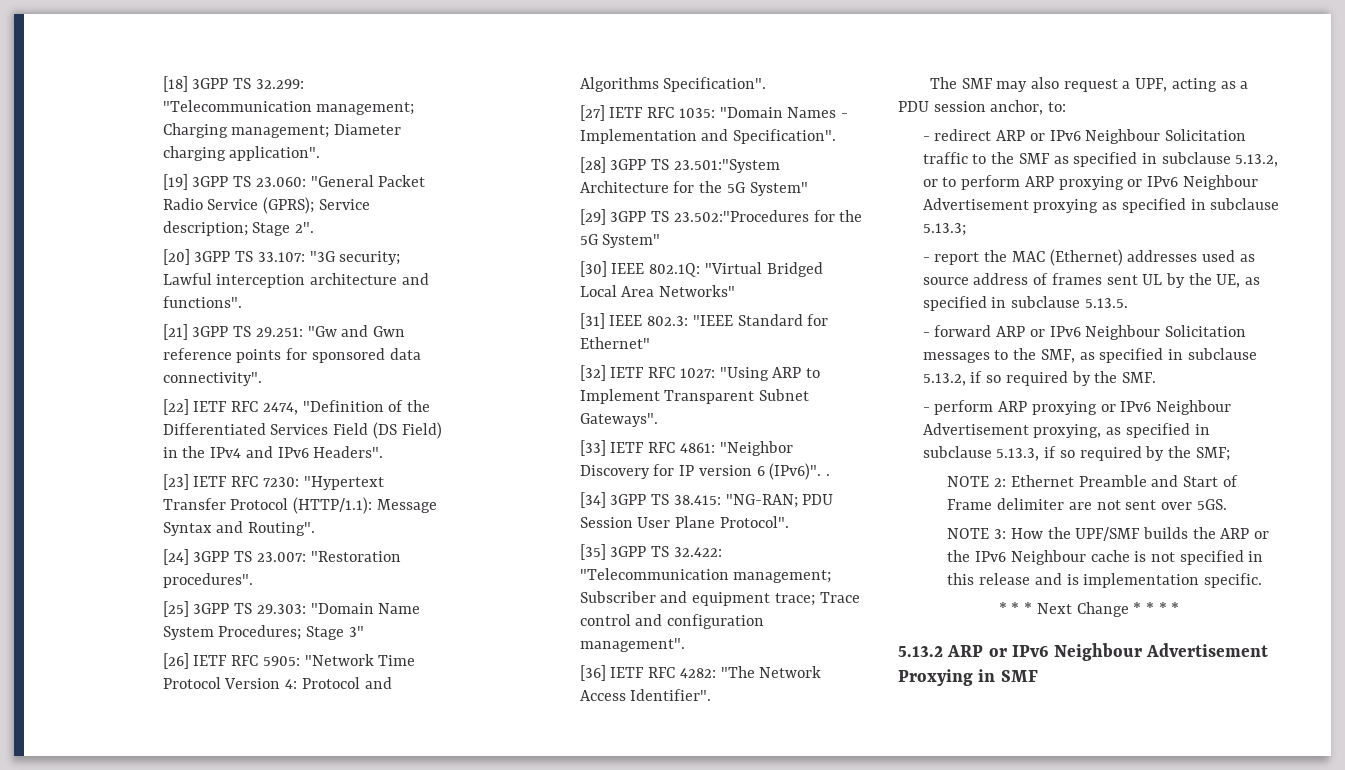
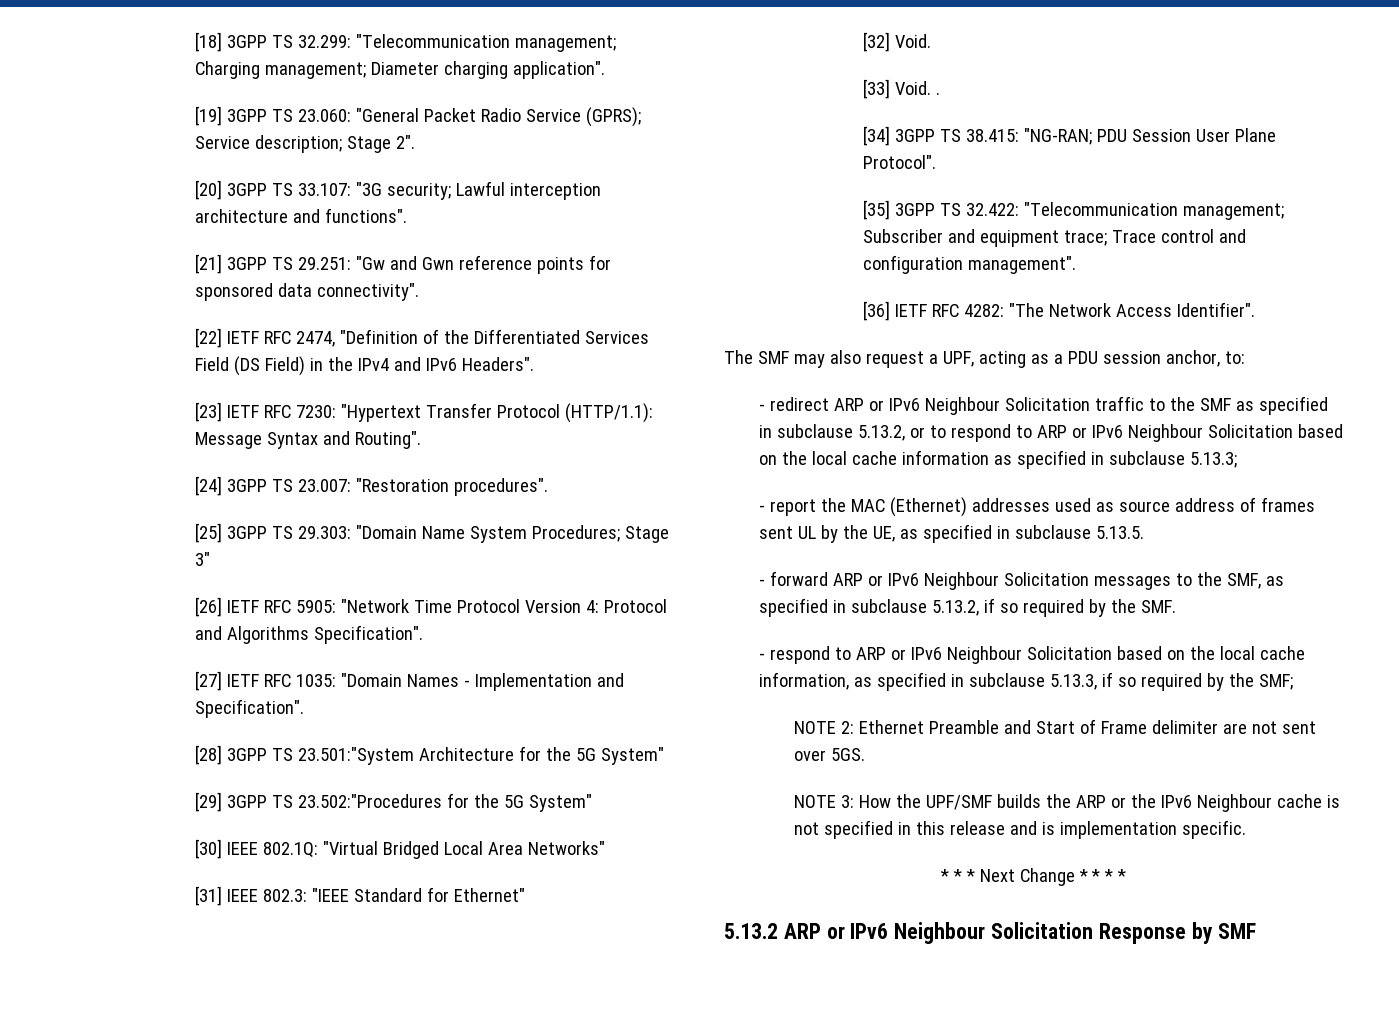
- [32] IETF RFC 1027: "Using ARP to Implement Transparent Subnet Gateways".
- [33] IETF RFC 4861: "Neighbor Discovery for IP version 6 (IPv6)". .
+ [32] Void.
+ [33] Void. .
- - redirect ARP or IPv6 Neighbour Solicitation traffic to the SMF as specified in subclause 5.13.2, or to perform ARP proxying or IPv6 Neighbour Advertisement proxying as specified in subclause 5.13.3;
+ - redirect ARP or IPv6 Neighbour Solicitation traffic to the SMF as specified in subclause 5.13.2, or to respond to ARP or IPv6 Neighbour Solicitation based on the local cache information as specified in subclause 5.13.3;
- - perform ARP proxying or IPv6 Neighbour Advertisement proxying, as specified in subclause 5.13.3, if so required by the SMF;
+ - respond to ARP or IPv6 Neighbour Solicitation based on the local cache information, as specified in subclause 5.13.3, if so required by the SMF;
- 5.13.2 ARP or IPv6 Neighbour Advertisement Proxying in SMF
+ 5.13.2 ARP or IPv6 Neighbour Solicitation Response by SMF

